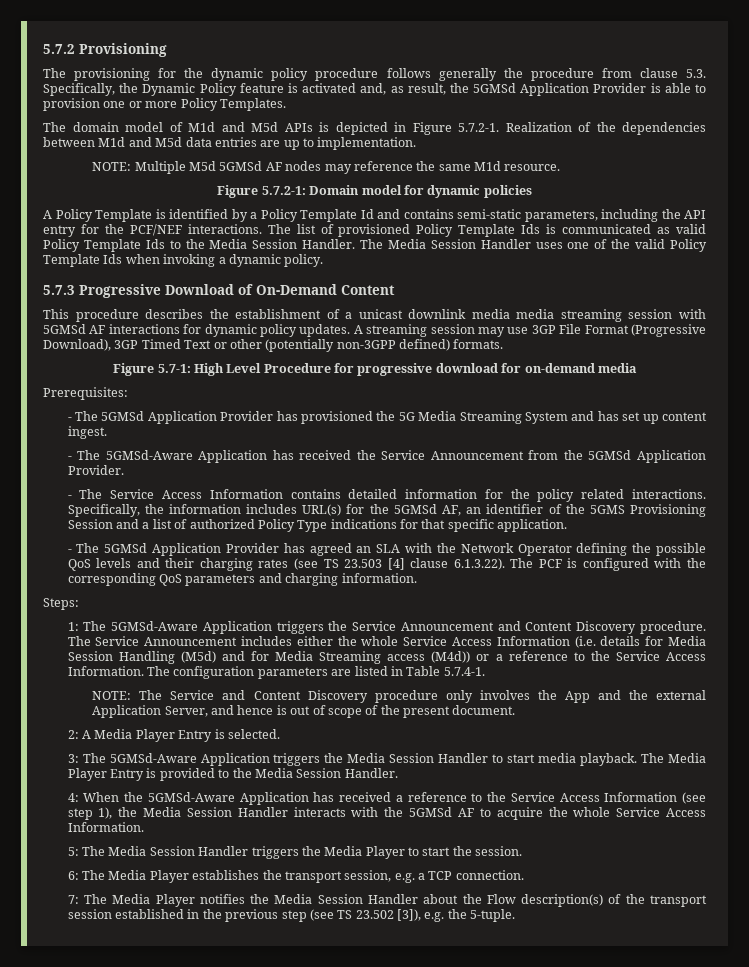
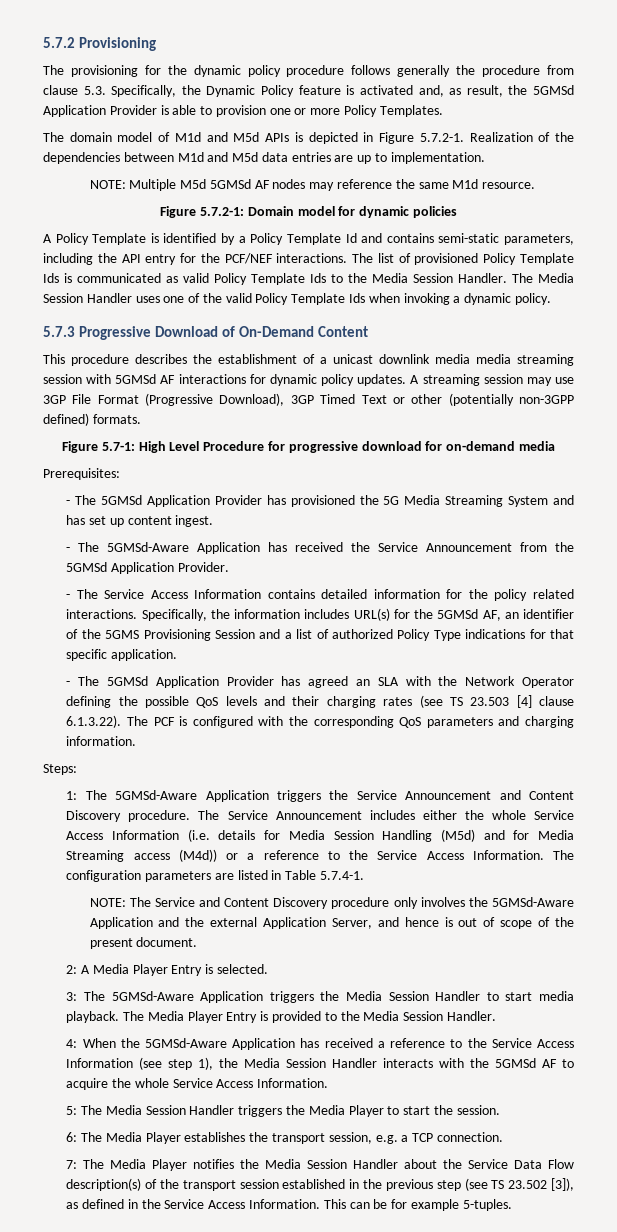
- NOTE: The Service and Content Discovery procedure only involves the App and the external Application Server, and hence is out of scope of the present document.
+ NOTE: The Service and Content Discovery procedure only involves the 5GMSd-Aware Application and the external Application Server, and hence is out of scope of the present document.
- 7: The Media Player notifies the Media Session Handler about the Flow description(s) of the transport session established in the previous step (see TS 23.502 [3]), e.g. the 5-tuple.
+ 7: The Media Player notifies the Media Session Handler about the Service Data Flow description(s) of the transport session established in the previous step (see TS 23.502 [3]), as defined in the Service Access Information. This can be for example 5-tuples.

